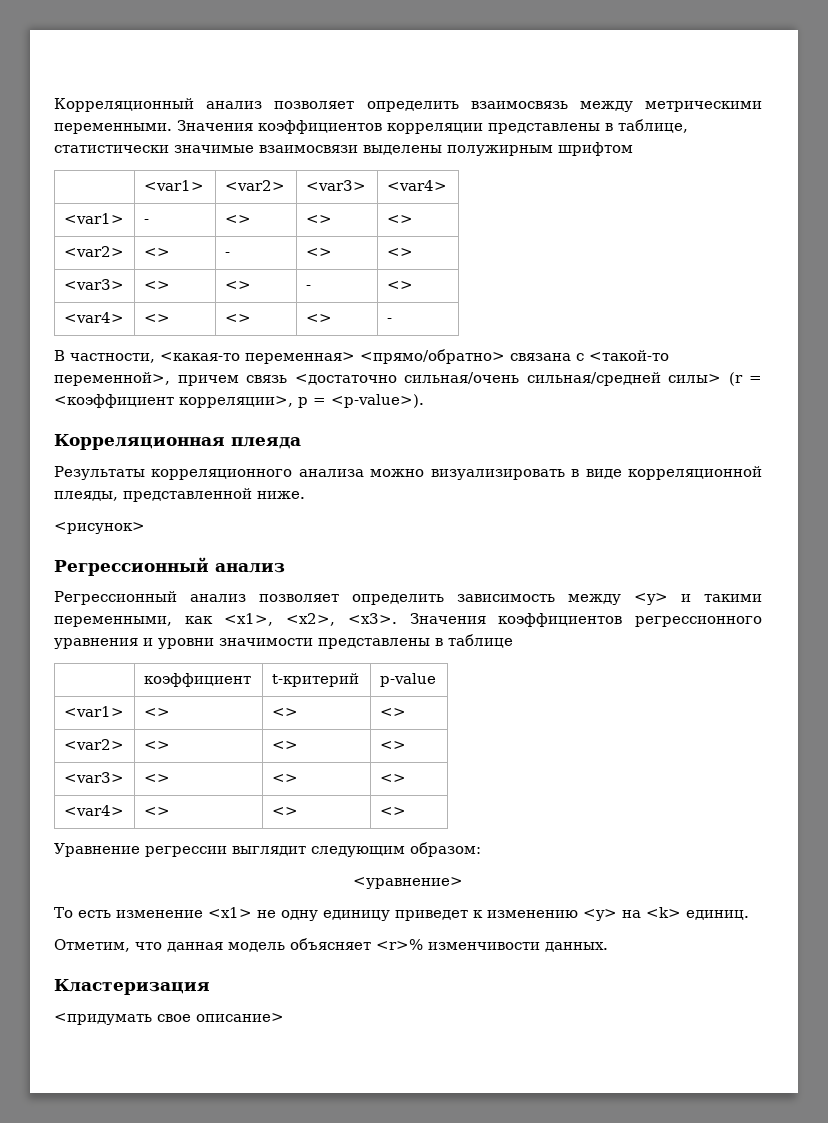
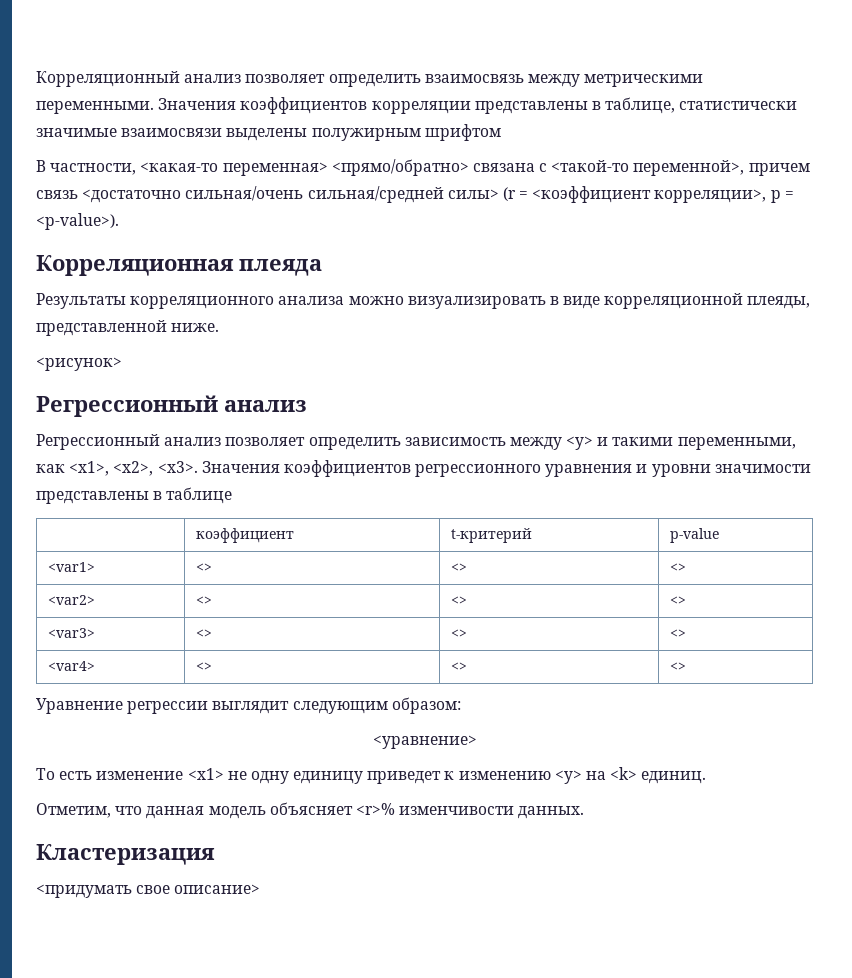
- | <var1> | <var2> | <var3> | <var4>
- <var1> | - | <> | <> | <>
- <var2> | <> | - | <> | <>
- <var3> | <> | <> | - | <>
- <var4> | <> | <> | <> | -

